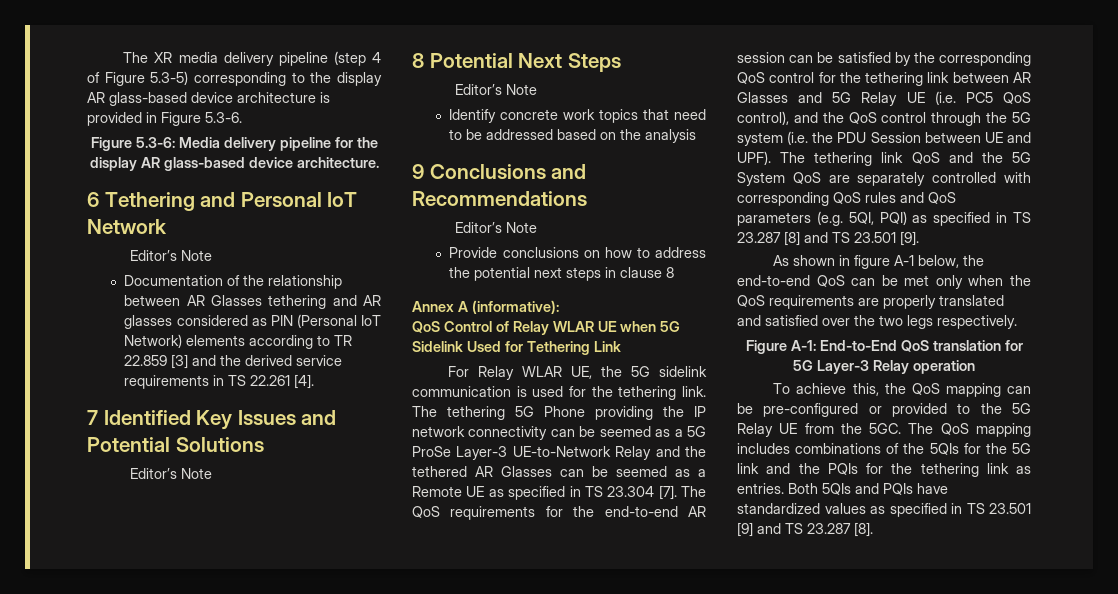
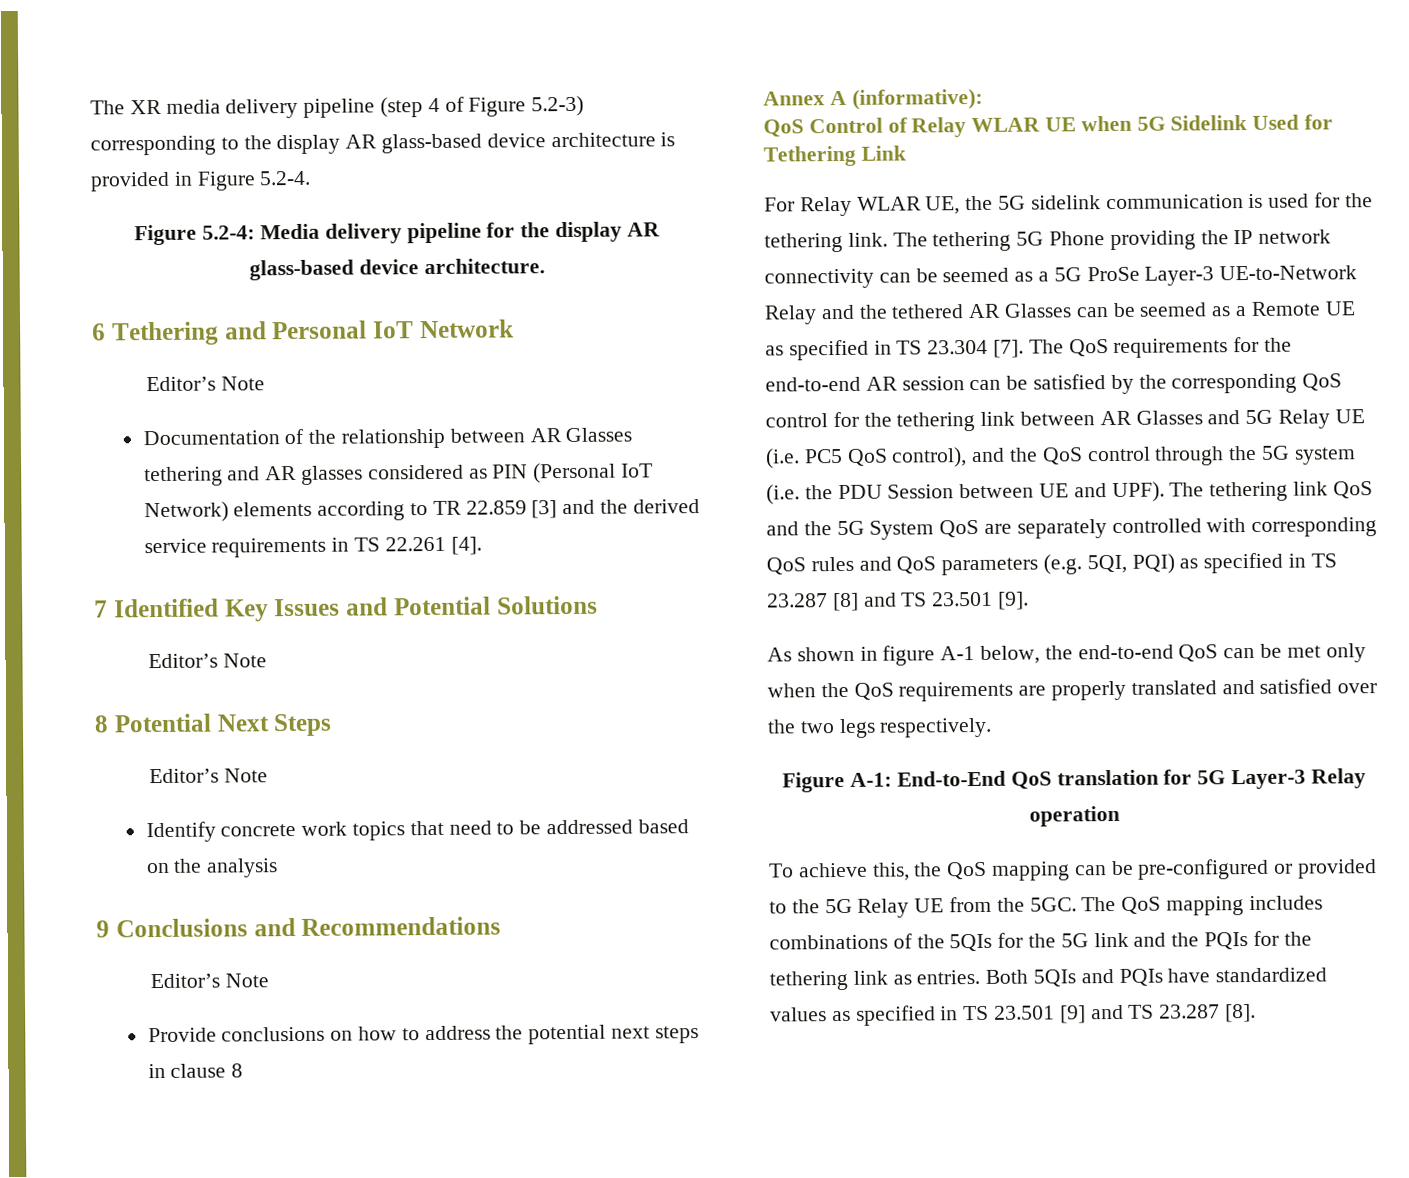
- The XR media delivery pipeline (step 4 of Figure 5.3-5) corresponding to the display AR glass-based device architecture is provided in Figure 5.3-6.
- Figure 5.3-6: Media delivery pipeline for the display AR glass-based device architecture.
+ The XR media delivery pipeline (step 4 of Figure 5.2-3) corresponding to the display AR glass-based device architecture is provided in Figure 5.2-4.
+ Figure 5.2-4: Media delivery pipeline for the display AR glass-based device architecture.

